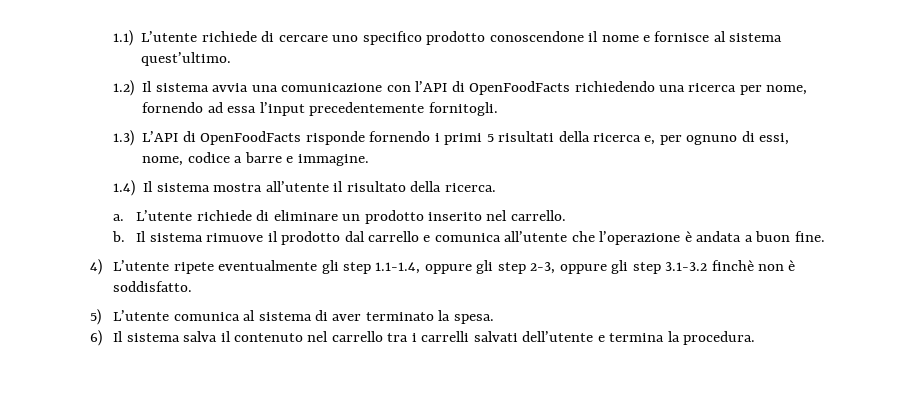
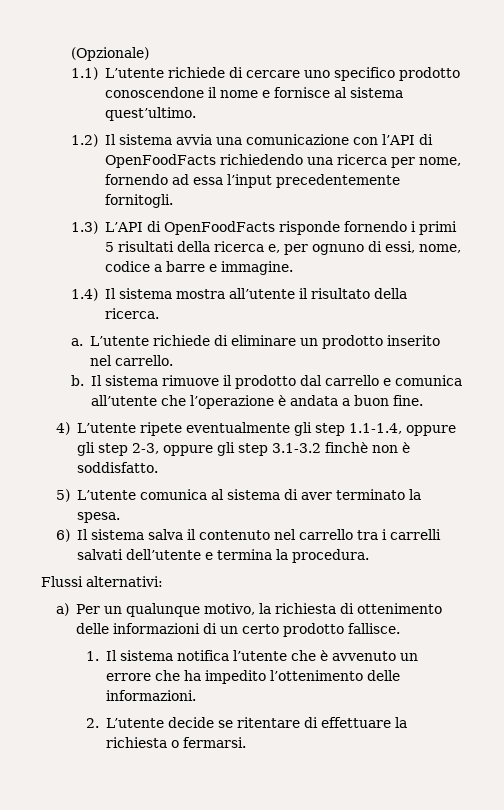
+ (Opzionale)
+ Flussi alternativi:
+ a) Per un qualunque motivo, la richiesta di ottenimento delle informazioni di un certo prodotto fallisce.
+ 1. Il sistema notifica l’utente che è avvenuto un errore che ha impedito l’ottenimento delle informazioni.
+ 2. L’utente decide se ritentare di effettuare la richiesta o fermarsi.

